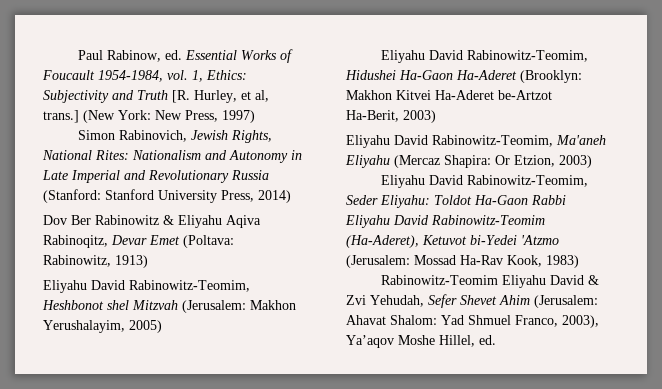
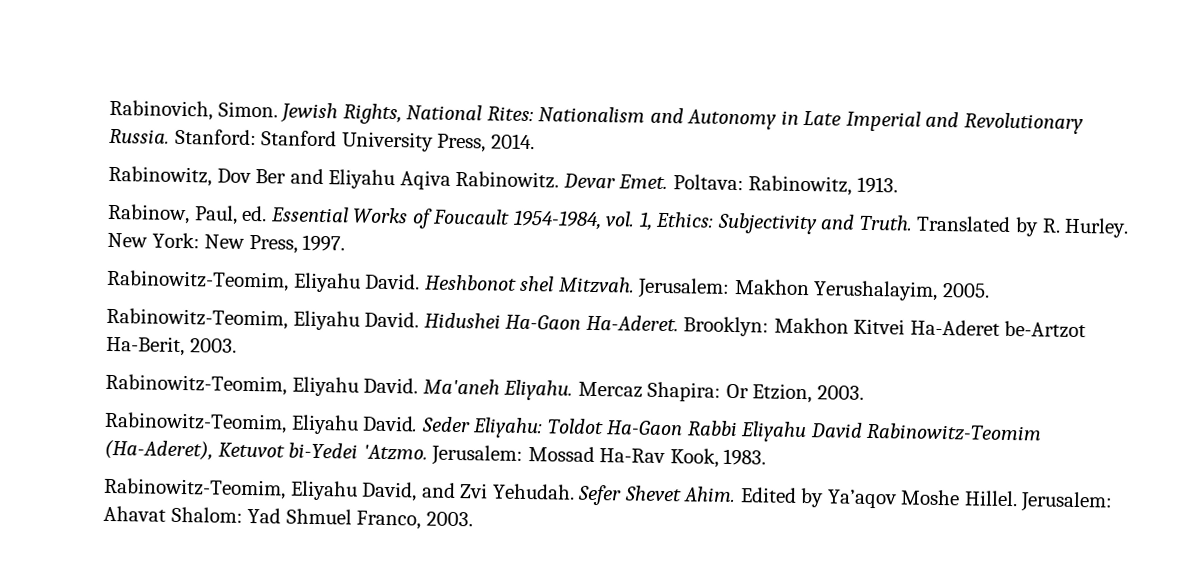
- Paul Rabinow, ed. Essential Works of Foucault 1954-1984, vol. 1, Ethics: Subjectivity and Truth [R. Hurley, et al, trans.] (New York: New Press, 1997)
- Simon Rabinovich, Jewish Rights, National Rites: Nationalism and Autonomy in Late Imperial and Revolutionary Russia (Stanford: Stanford University Press, 2014)
- Dov Ber Rabinowitz & Eliyahu Aqiva Rabinoqitz, Devar Emet (Poltava: Rabinowitz, 1913)
- Eliyahu David Rabinowitz-Teomim, Heshbonot shel Mitzvah (Jerusalem: Makhon Yerushalayim, 2005)
- Eliyahu David Rabinowitz-Teomim, Hidushei Ha-Gaon Ha-Aderet (Brooklyn: Makhon Kitvei Ha-Aderet be-Artzot Ha-Berit, 2003)
- Eliyahu David Rabinowitz-Teomim, Ma'aneh Eliyahu (Mercaz Shapira: Or Etzion, 2003)
- Eliyahu David Rabinowitz-Teomim, Seder Eliyahu: Toldot Ha-Gaon Rabbi Eliyahu David Rabinowitz-Teomim (Ha-Aderet), Ketuvot bi-Yedei 'Atzmo (Jerusalem: Mossad Ha-Rav Kook, 1983)
- Rabinowitz-Teomim Eliyahu David & Zvi Yehudah, Sefer Shevet Ahim (Jerusalem: Ahavat Shalom: Yad Shmuel Franco, 2003), Ya’aqov Moshe Hillel, ed.
+ Rabinovich, Simon. Jewish Rights, National Rites: Nationalism and Autonomy in Late Imperial and Revolutionary Russia. Stanford: Stanford University Press, 2014.
+ Rabinowitz, Dov Ber and Eliyahu Aqiva Rabinowitz. Devar Emet. Poltava: Rabinowitz, 1913.
+ Rabinow, Paul, ed. Essential Works of Foucault 1954-1984, vol. 1, Ethics: Subjectivity and Truth. Translated by R. Hurley. New York: New Press, 1997.
+ Rabinowitz-Teomim, Eliyahu David. Heshbonot shel Mitzvah. Jerusalem: Makhon Yerushalayim, 2005.
+ Rabinowitz-Teomim, Eliyahu David. Hidushei Ha-Gaon Ha-Aderet. Brooklyn: Makhon Kitvei Ha-Aderet be-Artzot Ha-Berit, 2003.
+ Rabinowitz-Teomim, Eliyahu David. Ma'aneh Eliyahu. Mercaz Shapira: Or Etzion, 2003.
+ Rabinowitz-Teomim, Eliyahu David. Seder Eliyahu: Toldot Ha-Gaon Rabbi Eliyahu David Rabinowitz-Teomim (Ha-Aderet), Ketuvot bi-Yedei 'Atzmo. Jerusalem: Mossad Ha-Rav Kook, 1983.
+ Rabinowitz-Teomim, Eliyahu David, and Zvi Yehudah. Sefer Shevet Ahim. Edited by Ya’aqov Moshe Hillel. Jerusalem: Ahavat Shalom: Yad Shmuel Franco, 2003.

